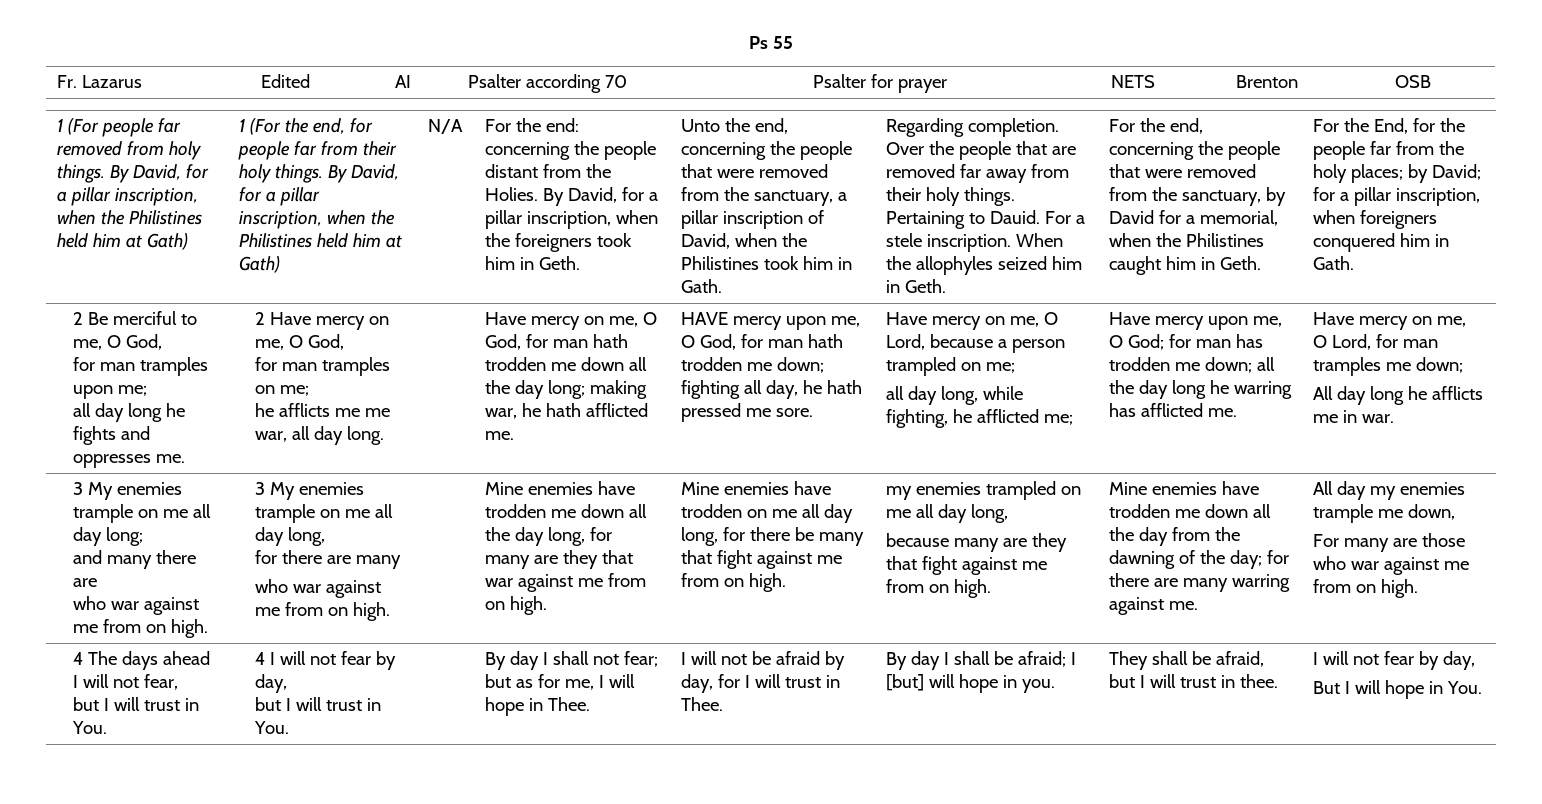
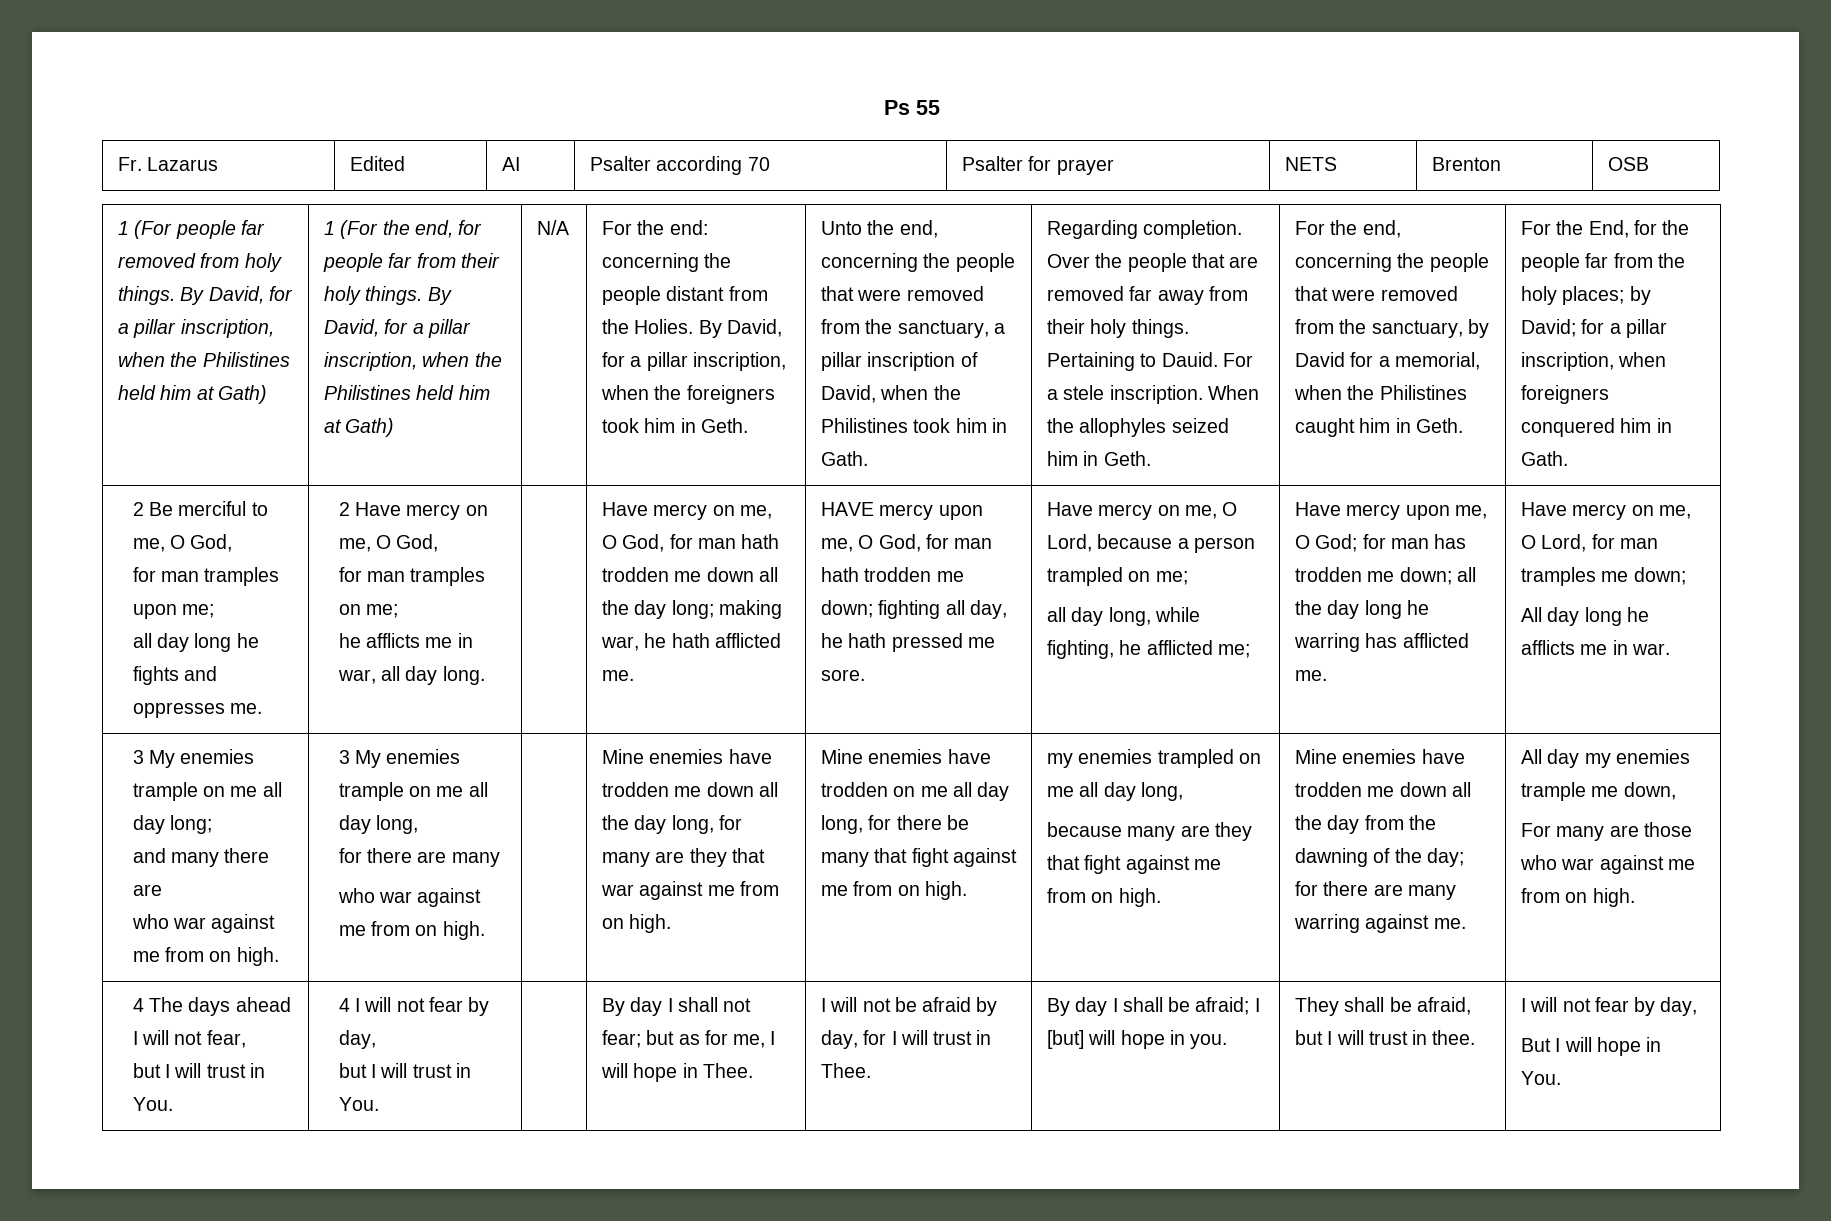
- he afflicts me me war, all day long.
+ he afflicts me in war, all day long.

